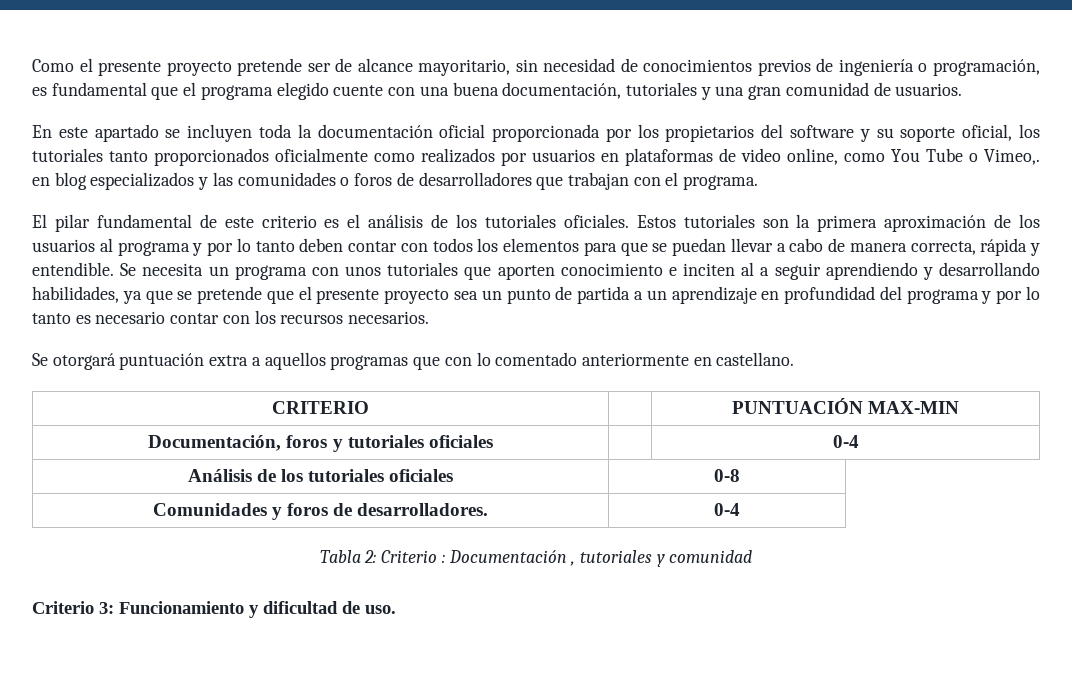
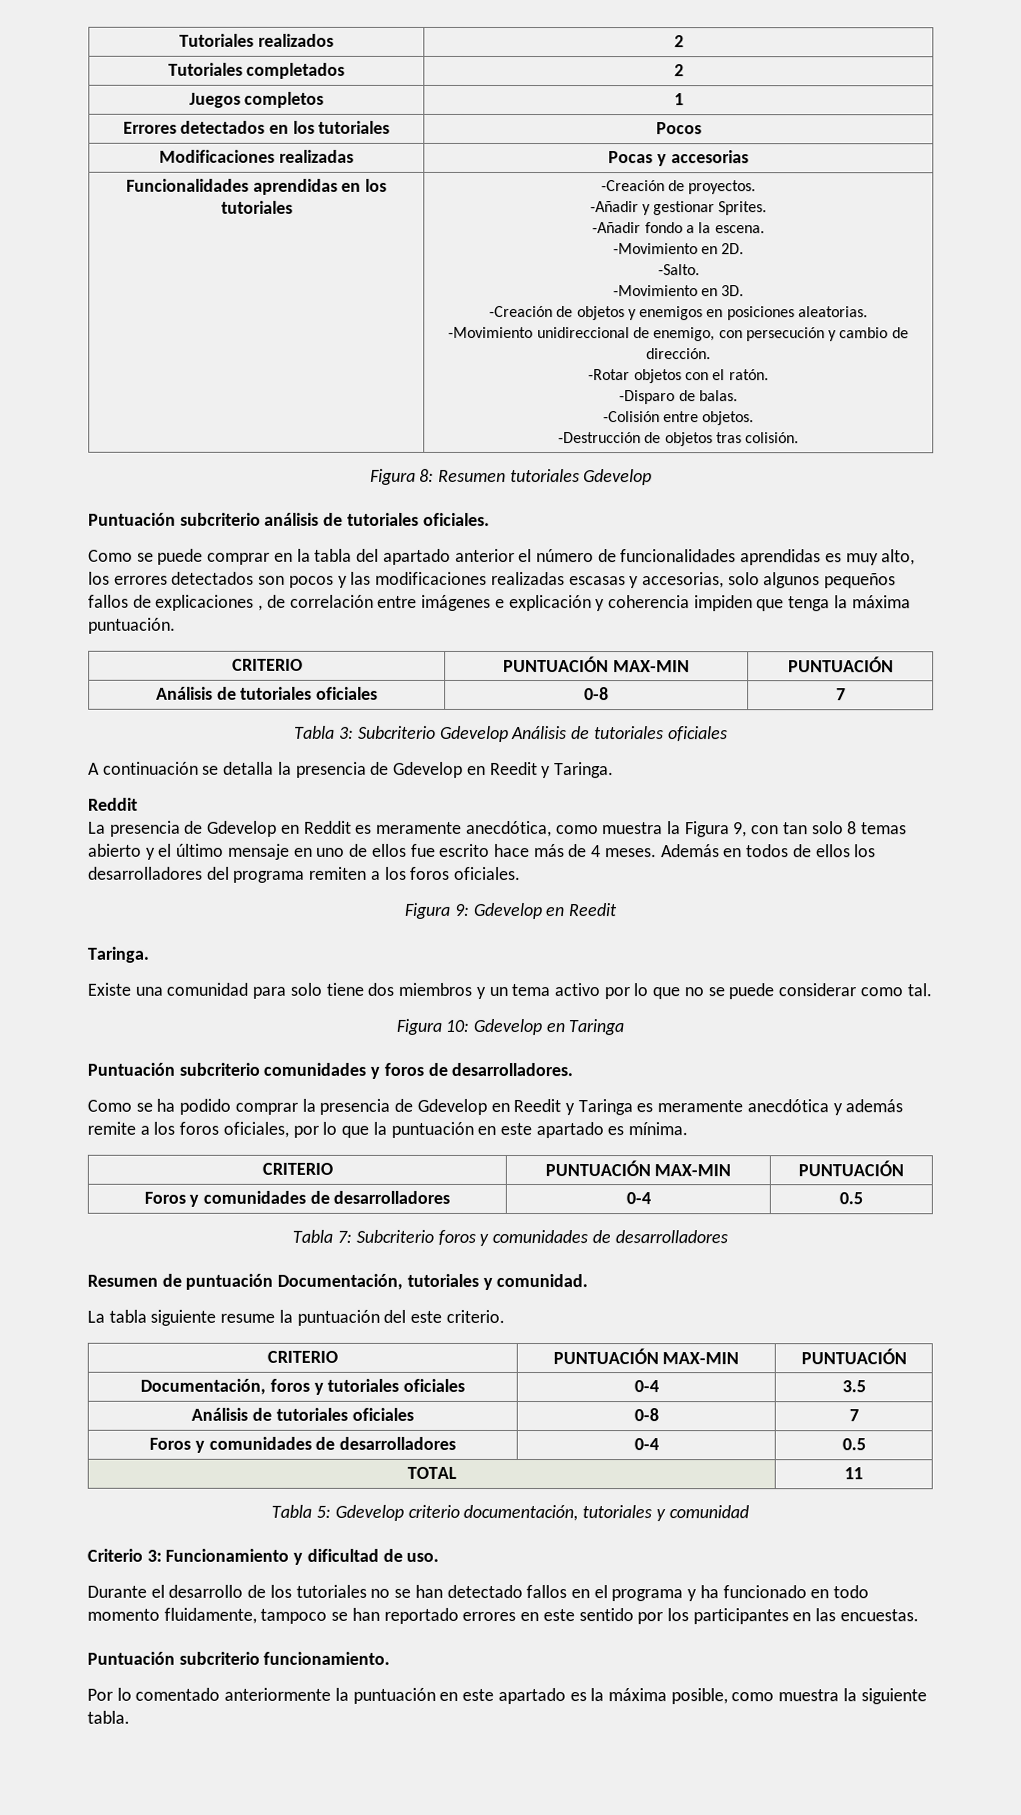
- Como el presente proyecto pretende ser de alcance mayoritario, sin necesidad de conocimientos previos de ingeniería o programación, es fundamental que el programa elegido cuente con una buena documentación, tutoriales y una gran comunidad de usuarios.
- En este apartado se incluyen toda la documentación oficial proporcionada por los propietarios del software y su soporte oficial, los tutoriales tanto proporcionados oficialmente como realizados por usuarios en plataformas de video online, como You Tube o Vimeo,. en blog especializados y las comunidades o foros de desarrolladores que trabajan con el programa.
- El pilar fundamental de este criterio es el análisis de los tutoriales oficiales. Estos tutoriales son la primera aproximación de los usuarios al programa y por lo tanto deben contar con todos los elementos para que se puedan llevar a cabo de manera correcta, rápida y entendible. Se necesita un programa con unos tutoriales que aporten conocimiento e inciten al a seguir aprendiendo y desarrollando habilidades, ya que se pretende que el presente proyecto sea un punto de partida a un aprendizaje en profundidad del programa y por lo tanto es necesario contar con los recursos necesarios.
- Se otorgará puntuación extra a aquellos programas que con lo comentado anteriormente en castellano.
- CRITERIO | | PUNTUACIÓN MAX-MIN
+ Tutoriales realizados | 2
+ Tutoriales completados | 2
+ Juegos completos | 1
+ Errores detectados en los tutoriales | Pocos
+ Modificaciones realizadas | Pocas y accesorias
+ Funcionalidades aprendidas en los tutoriales | -Creación de proyectos.
+ -Añadir y gestionar Sprites.
+ -Añadir fondo a la escena.
+ -Movimiento en 2D.
+ -Salto.
+ -Movimiento en 3D.
+ -Creación de objetos y enemigos en posiciones aleatorias.
+ -Movimiento unidireccional de enemigo, con persecución y cambio de dirección.
+ -Rotar objetos con el ratón.
+ -Disparo de balas.
+ -Colisión entre objetos.
+ -Destrucción de objetos tras colisión.
+ Figura 8: Resumen tutoriales Gdevelop
+ Puntuación subcriterio análisis de tutoriales oficiales.
+ Como se puede comprar en la tabla del apartado anterior el número de funcionalidades aprendidas es muy alto, los errores detectados son pocos y las modificaciones realizadas escasas y accesorias, solo algunos pequeños fallos de explicaciones , de correlación entre imágenes e explicación y coherencia impiden que tenga la máxima puntuación.
+ CRITERIO | PUNTUACIÓN MAX-MIN | PUNTUACIÓN
+ Análisis de tutoriales oficiales | 0-8 | 7
+ Tabla 3: Subcriterio Gdevelop Análisis de tutoriales oficiales
+ A continuación se detalla la presencia de Gdevelop en Reedit y Taringa.
+ Reddit
+ La presencia de Gdevelop en Reddit es meramente anecdótica, como muestra la Figura 9, con tan solo 8 temas abierto y el último mensaje en uno de ellos fue escrito hace más de 4 meses. Además en todos de ellos los desarrolladores del programa remiten a los foros oficiales.
+ Figura 9: Gdevelop en Reedit
+ Taringa.
+ Existe una comunidad para solo tiene dos miembros y un tema activo por lo que no se puede considerar como tal.
+ Figura 10: Gdevelop en Taringa
+ Puntuación subcriterio comunidades y foros de desarrolladores.
+ Como se ha podido comprar la presencia de Gdevelop en Reedit y Taringa es meramente anecdótica y además remite a los foros oficiales, por lo que la puntuación en este apartado es mínima.
+ CRITERIO | PUNTUACIÓN MAX-MIN | PUNTUACIÓN
+ Foros y comunidades de desarrolladores | 0-4 | 0.5
+ Tabla 7: Subcriterio foros y comunidades de desarrolladores
+ Resumen de puntuación Documentación, tutoriales y comunidad.
+ La tabla siguiente resume la puntuación del este criterio.
+ CRITERIO | PUNTUACIÓN MAX-MIN | PUNTUACIÓN
- Documentación, foros y tutoriales oficiales | | 0-4
- Análisis de los tutoriales oficiales | 0-8
- Comunidades y foros de desarrolladores. | 0-4
- Tabla 2: Criterio : Documentación , tutoriales y comunidad
+ Documentación, foros y tutoriales oficiales | 0-4 | 3.5
+ Análisis de tutoriales oficiales | 0-8 | 7
+ Foros y comunidades de desarrolladores | 0-4 | 0.5
+ TOTAL | 11
+ Tabla 5: Gdevelop criterio documentación, tutoriales y comunidad
+ Durante el desarrollo de los tutoriales no se han detectado fallos en el programa y ha funcionado en todo momento fluidamente, tampoco se han reportado errores en este sentido por los participantes en las encuestas.
+ Puntuación subcriterio funcionamiento.
+ Por lo comentado anteriormente la puntuación en este apartado es la máxima posible, como muestra la siguiente tabla.

